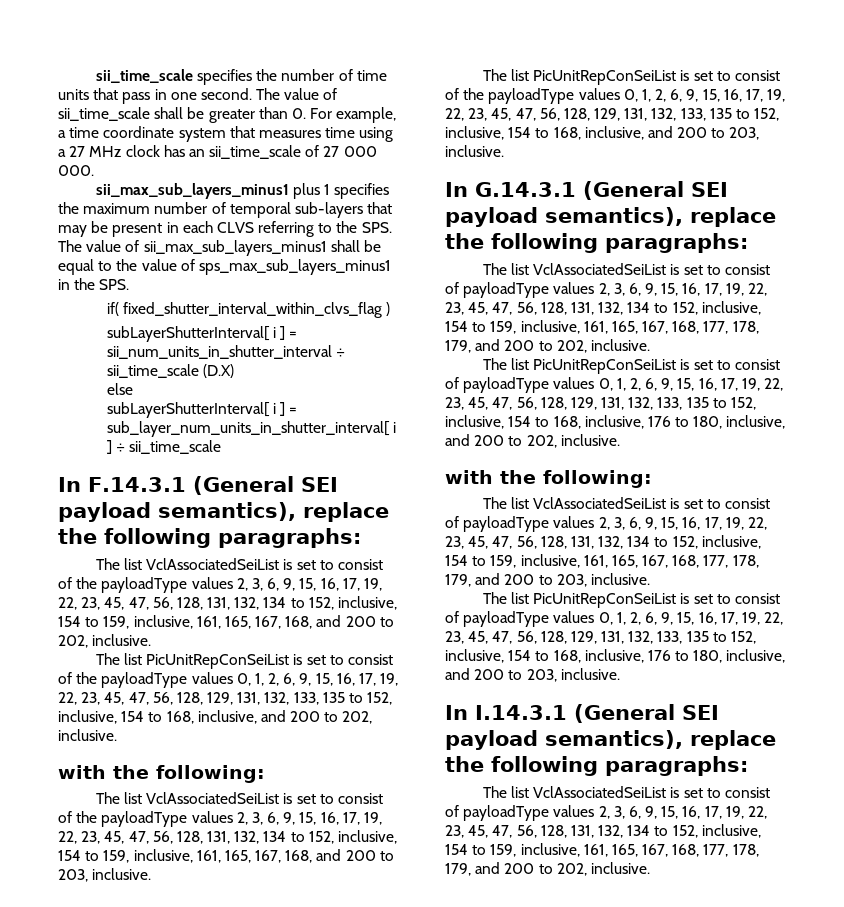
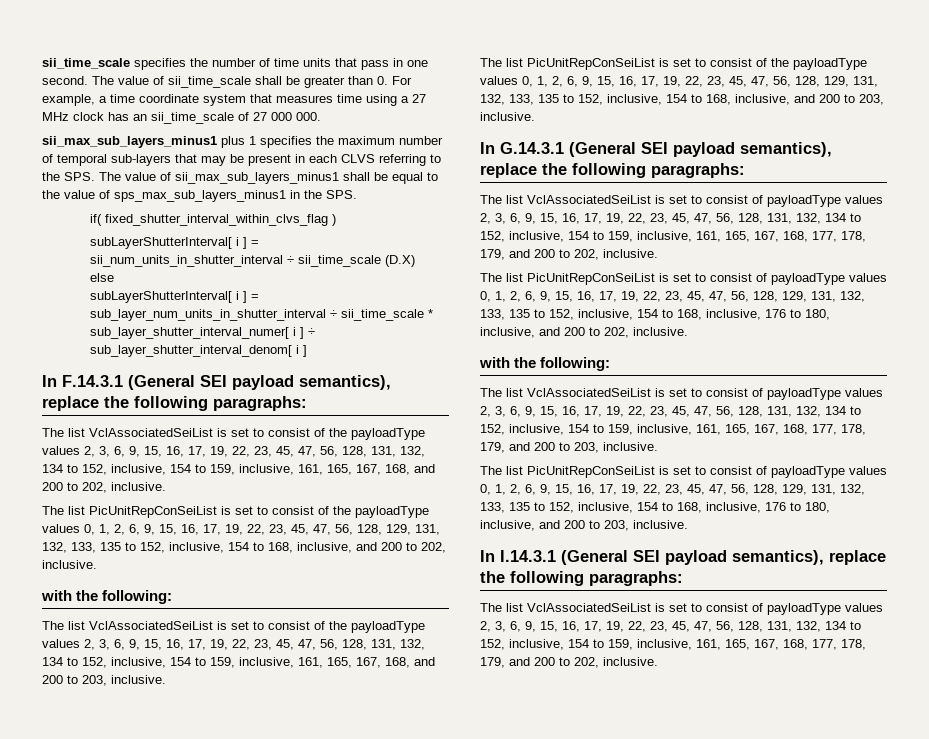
- subLayerShutterInterval[ i ] = sub_layer_num_units_in_shutter_interval[ i ] ÷ sii_time_scale
+ subLayerShutterInterval[ i ] = sub_layer_num_units_in_shutter_interval ÷ sii_time_scale * sub_layer_shutter_interval_numer[ i ] ÷ sub_layer_shutter_interval_denom[ i ]

